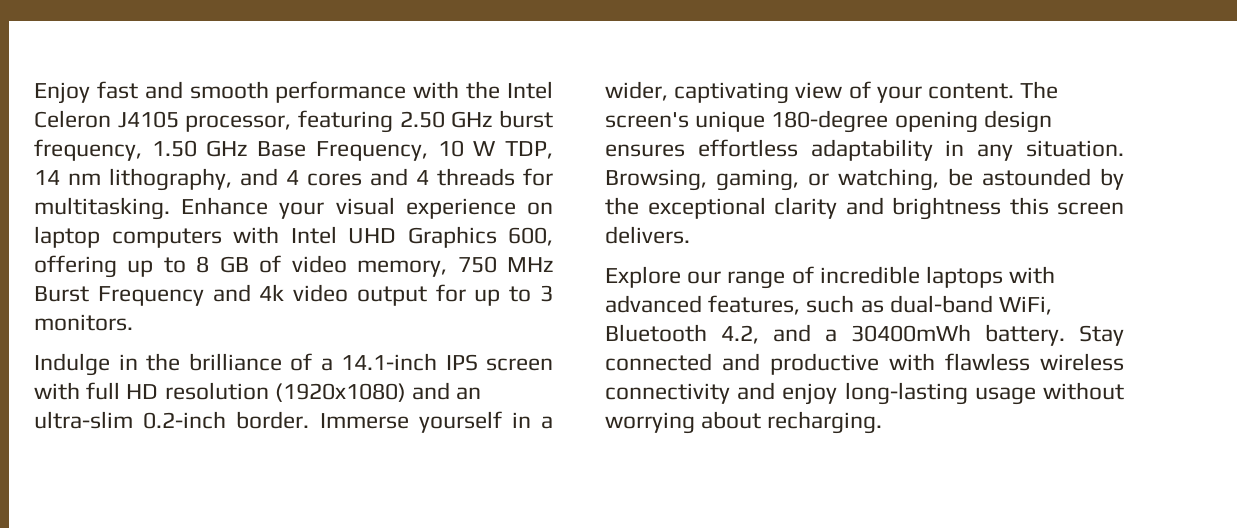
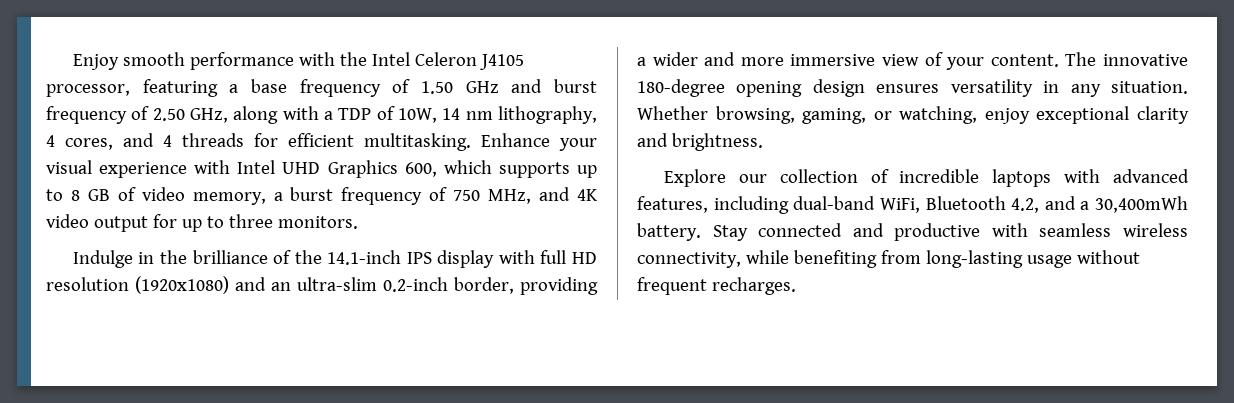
- Enjoy fast and smooth performance with the Intel Celeron J4105 processor, featuring 2.50 GHz burst frequency, 1.50 GHz Base Frequency, 10 W TDP, 14 nm lithography, and 4 cores and 4 threads for multitasking.
+ Enjoy smooth performance with the Intel Celeron J4105 processor, featuring a base frequency of 1.50 GHz and burst frequency of 2.50 GHz, along with a TDP of 10W, 14 nm lithography, 4 cores, and 4 threads for efficient multitasking.
- Enhance your visual experience on laptop computers with Intel UHD Graphics 600, offering up to 8 GB of video memory, 750 MHz Burst Frequency and 4k video output for up to 3 monitors.
+ Enhance your visual experience with Intel UHD Graphics 600, which supports up to 8 GB of video memory, a burst frequency of 750 MHz, and 4K video output for up to three monitors.
- Indulge in the brilliance of a 14.1-inch IPS screen with full HD resolution (1920x1080) and an ultra-slim 0.2-inch border. Immerse yourself in a wider, captivating view of your content.
+ Indulge in the brilliance of the 14.1-inch IPS display with full HD resolution (1920x1080) and an ultra-slim 0.2-inch border, providing a wider and more immersive view of your content.
- The screen's unique 180-degree opening design ensures effortless adaptability in any situation.
+ The innovative 180-degree opening design ensures versatility in any situation.
- Browsing, gaming, or watching, be astounded by the exceptional clarity and brightness this screen delivers.
+ Whether browsing, gaming, or watching, enjoy exceptional clarity and brightness.
- Explore our range of incredible laptops with advanced features, such as dual-band WiFi, Bluetooth 4.2, and a 30400mWh battery.
+ Explore our collection of incredible laptops with advanced features, including dual-band WiFi, Bluetooth 4.2, and a 30,400mWh battery.
- Stay connected and productive with flawless wireless connectivity and enjoy long-lasting usage without worrying about recharging.
+ Stay connected and productive with seamless wireless connectivity, while benefiting from long-lasting usage without frequent recharges.

